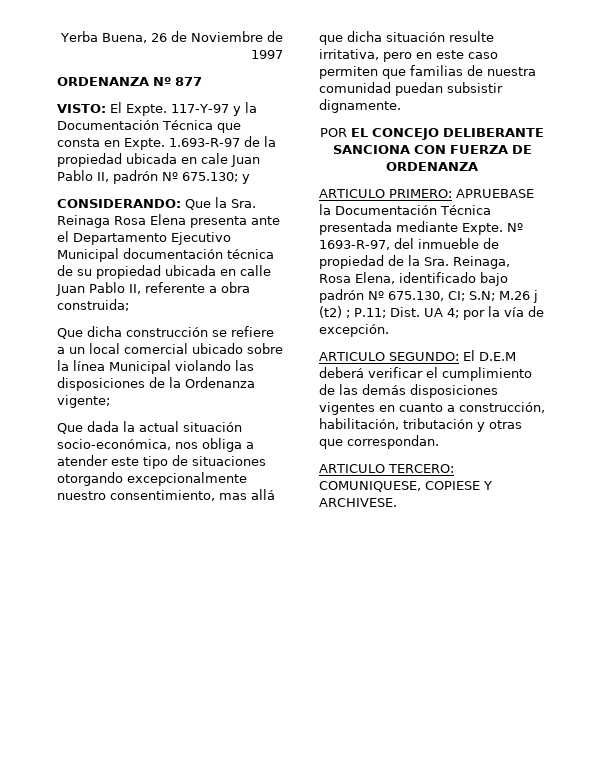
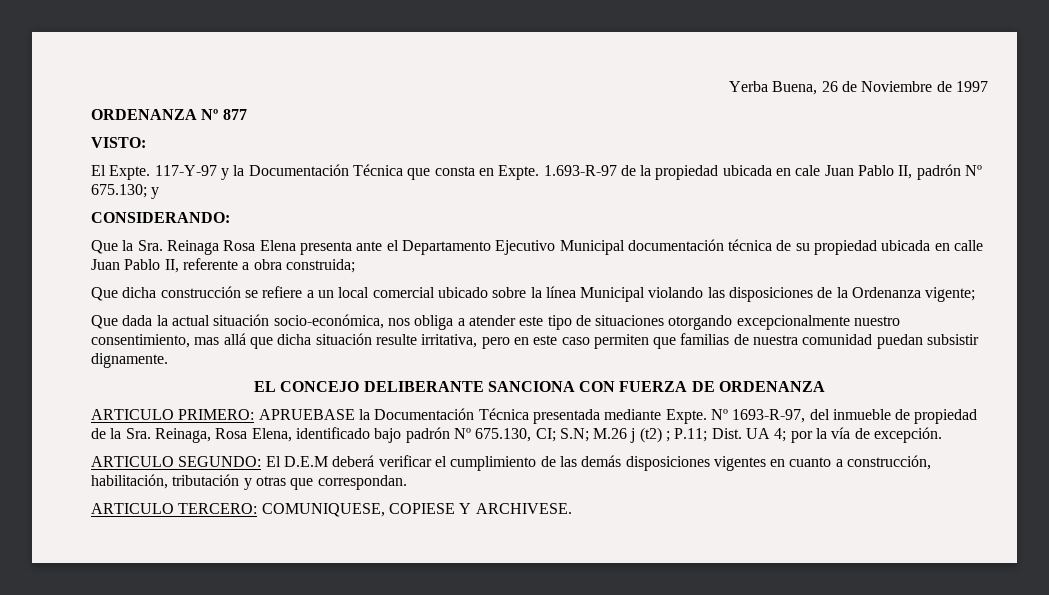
- VISTO: El Expte.
+ VISTO:
+ El Expte.
- CONSIDERANDO: Que la Sra. Reinaga Rosa Elena presenta ante el Departamento Ejecutivo Municipal documentación técnica de su propiedad ubicada en calle Juan Pablo II, referente a obra construida;
+ CONSIDERANDO:
+ Que la Sra. Reinaga Rosa Elena presenta ante el Departamento Ejecutivo Municipal documentación técnica de su propiedad ubicada en calle Juan Pablo II, referente a obra construida;
- POR EL CONCEJO DELIBERANTE SANCIONA CON FUERZA DE ORDENANZA
+ EL CONCEJO DELIBERANTE SANCIONA CON FUERZA DE ORDENANZA

